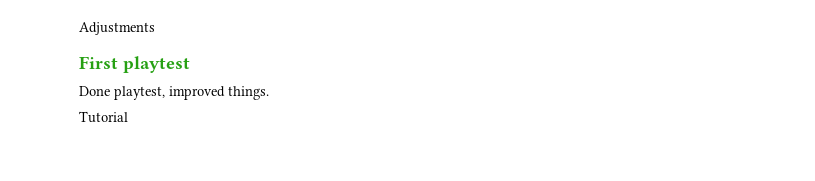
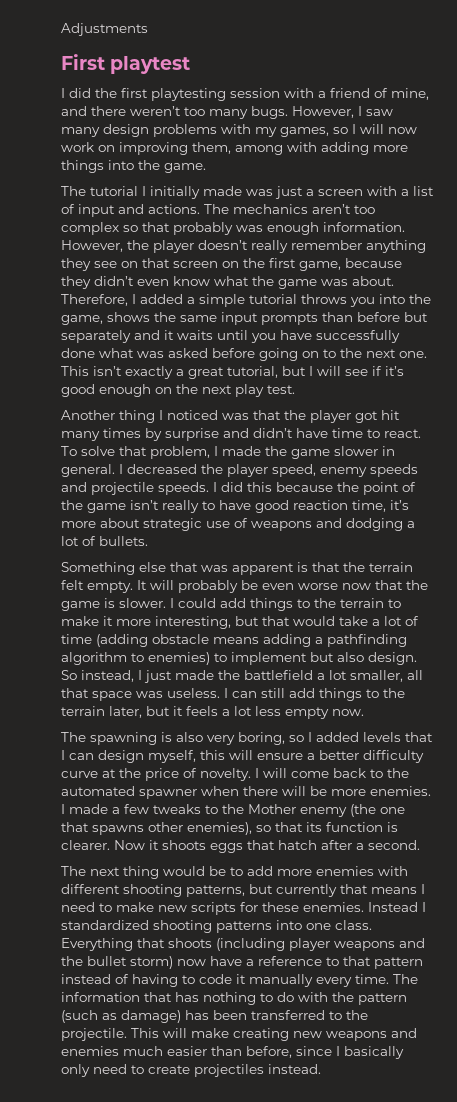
- Done playtest, improved things.
- Tutorial
+ I did the first playtesting session with a friend of mine, and there weren’t too many bugs. However, I saw many design problems with my games, so I will now work on improving them, among with adding more things into the game.
+ The tutorial I initially made was just a screen with a list of input and actions. The mechanics aren’t too complex so that probably was enough information. However, the player doesn’t really remember anything they see on that screen on the first game, because they didn’t even know what the game was about. Therefore, I added a simple tutorial throws you into the game, shows the same input prompts than before but separately and it waits until you have successfully done what was asked before going on to the next one. This isn’t exactly a great tutorial, but I will see if it’s good enough on the next play test.
+ Another thing I noticed was that the player got hit many times by surprise and didn’t have time to react. To solve that problem, I made the game slower in general. I decreased the player speed, enemy speeds and projectile speeds. I did this because the point of the game isn’t really to have good reaction time, it’s more about strategic use of weapons and dodging a lot of bullets.
+ Something else that was apparent is that the terrain felt empty. It will probably be even worse now that the game is slower. I could add things to the terrain to make it more interesting, but that would take a lot of time (adding obstacle means adding a pathfinding algorithm to enemies) to implement but also design. So instead, I just made the battlefield a lot smaller, all that space was useless. I can still add things to the terrain later, but it feels a lot less empty now.
+ The spawning is also very boring, so I added levels that I can design myself, this will ensure a better difficulty curve at the price of novelty. I will come back to the automated spawner when there will be more enemies. I made a few tweaks to the Mother enemy (the one that spawns other enemies), so that its function is clearer. Now it shoots eggs that hatch after a second.
+ The next thing would be to add more enemies with different shooting patterns, but currently that means I need to make new scripts for these enemies. Instead I standardized shooting patterns into one class. Everything that shoots (including player weapons and the bullet storm) now have a reference to that pattern instead of having to code it manually every time. The information that has nothing to do with the pattern (such as damage) has been transferred to the projectile. This will make creating new weapons and enemies much easier than before, since I basically only need to create projectiles instead.

